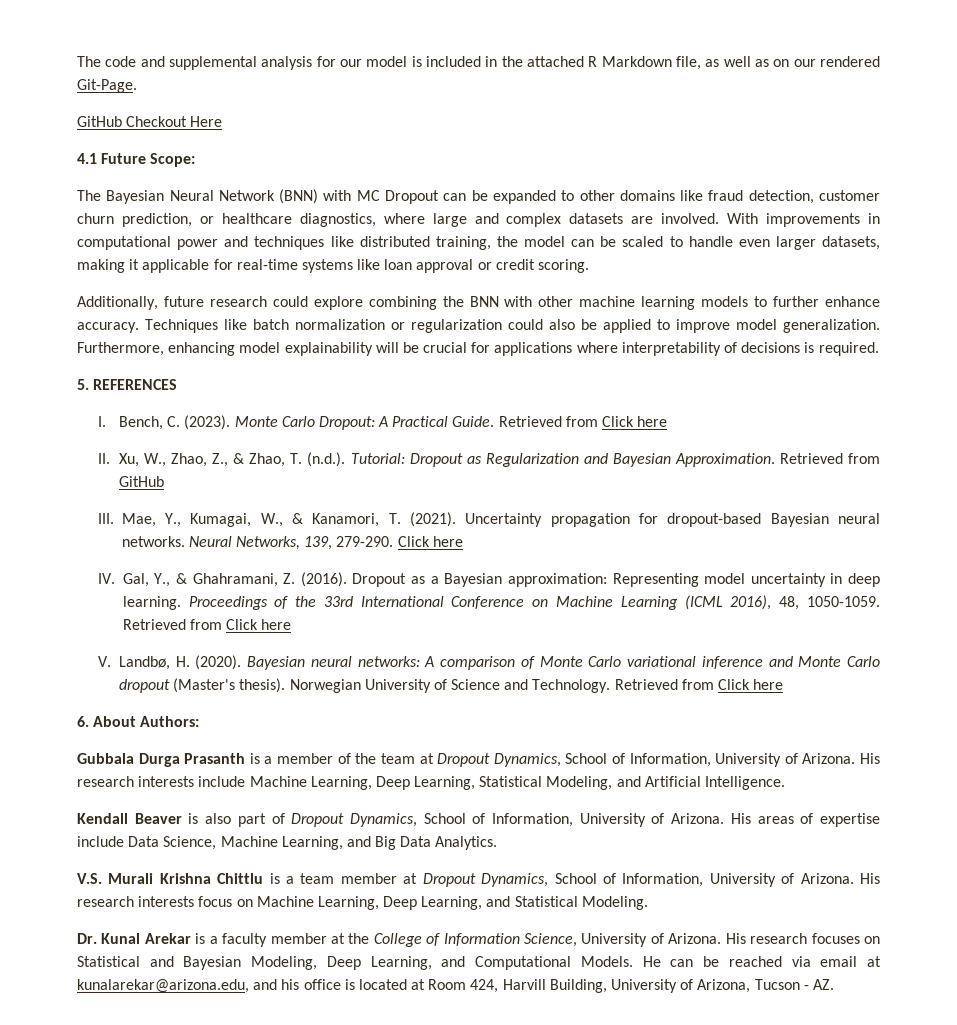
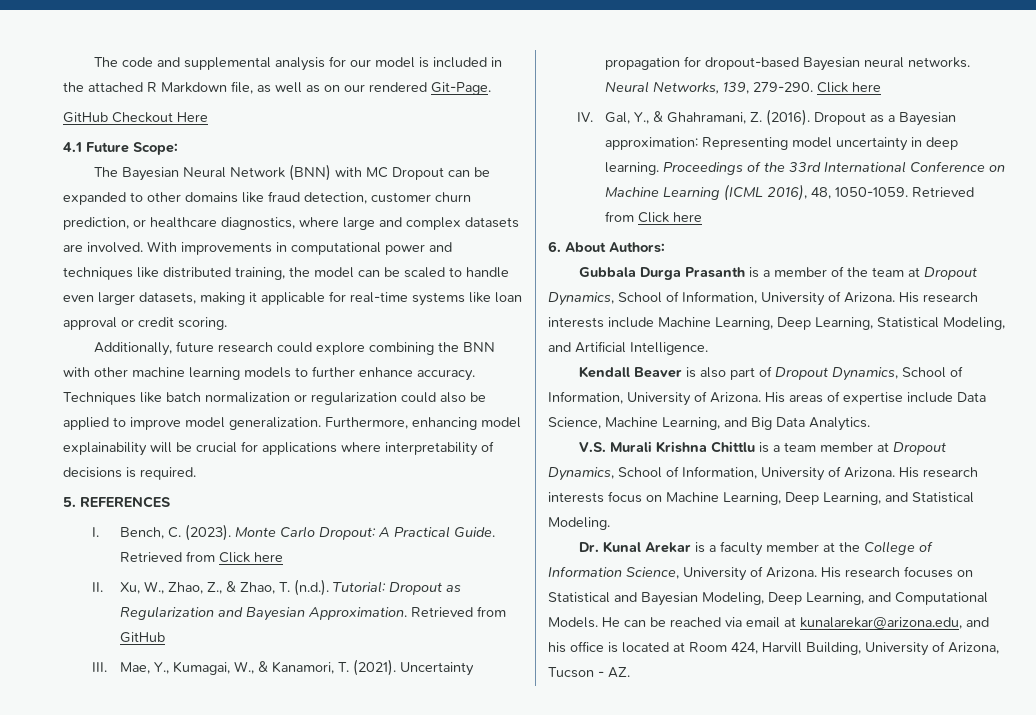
- V. Landbø, H. (2020). Bayesian neural networks: A comparison of Monte Carlo variational inference and Monte Carlo dropout (Master's thesis). Norwegian University of Science and Technology. Retrieved from Click here

